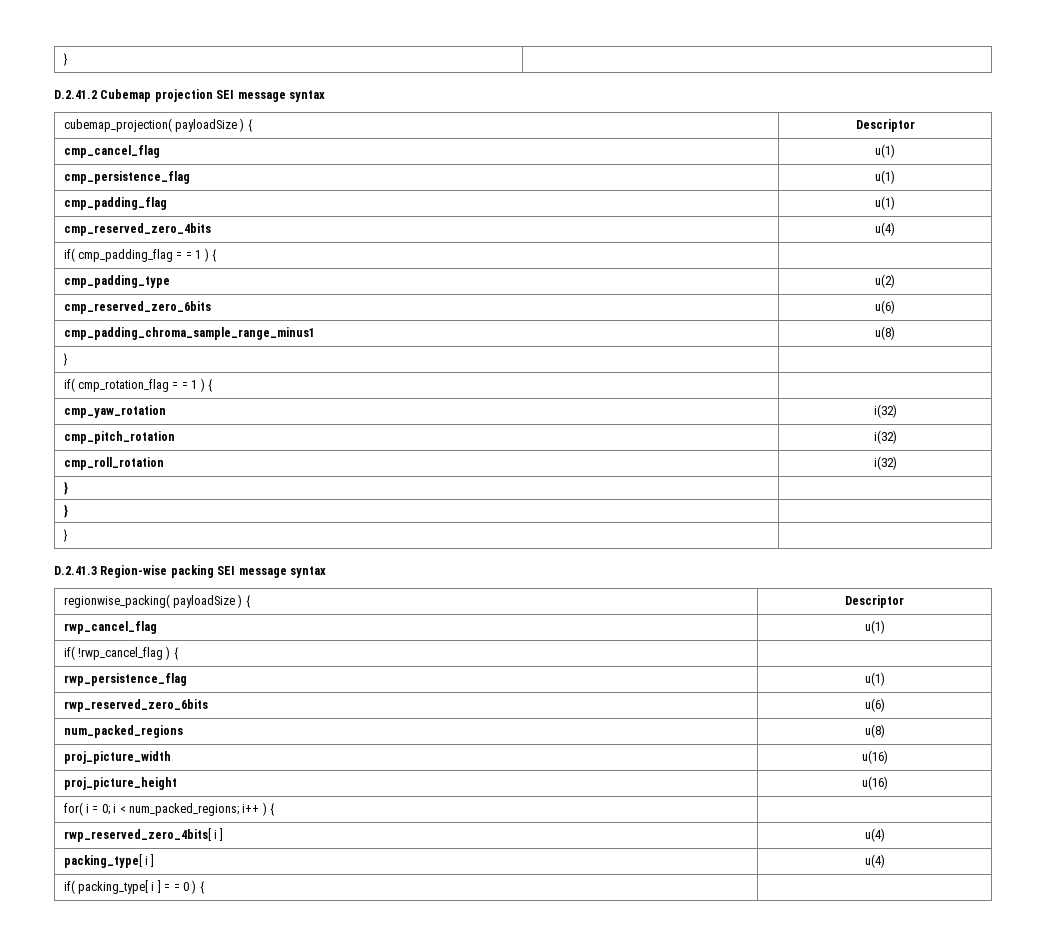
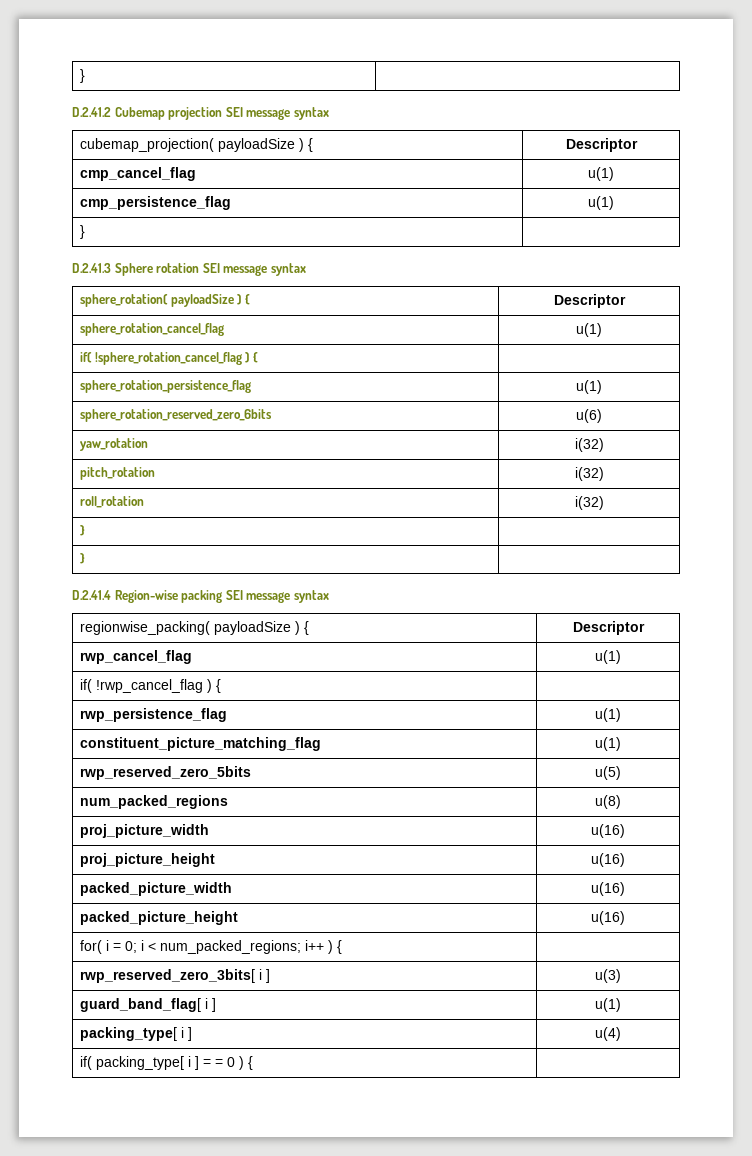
  cmp_persistence_flag | u(1)
- cmp_padding_flag | u(1)
- cmp_reserved_zero_4bits | u(4)
- if( cmp_padding_flag = = 1 ) { |
- cmp_padding_type | u(2)
- cmp_reserved_zero_6bits | u(6)
- cmp_padding_chroma_sample_range_minus1 | u(8)
  } |
- if( cmp_rotation_flag = = 1 ) { |
- cmp_yaw_rotation | i(32)
- cmp_pitch_rotation | i(32)
- cmp_roll_rotation | i(32)
+ D.2.41.3 Sphere rotation SEI message syntax
+ sphere_rotation( payloadSize ) { | Descriptor
+ sphere_rotation_cancel_flag | u(1)
+ if( !sphere_rotation_cancel_flag ) { |
+ sphere_rotation_persistence_flag | u(1)
+ sphere_rotation_reserved_zero_6bits | u(6)
+ yaw_rotation | i(32)
+ pitch_rotation | i(32)
+ roll_rotation | i(32)
  } |
  } |
- } |
- D.2.41.3 Region-wise packing SEI message syntax
+ D.2.41.4 Region-wise packing SEI message syntax
- rwp_reserved_zero_6bits | u(6)
+ constituent_picture_matching_flag | u(1)
+ rwp_reserved_zero_5bits | u(5)
+ packed_picture_width | u(16)
+ packed_picture_height | u(16)
- rwp_reserved_zero_4bits[ i ] | u(4)
+ rwp_reserved_zero_3bits[ i ] | u(3)
+ guard_band_flag[ i ] | u(1)

